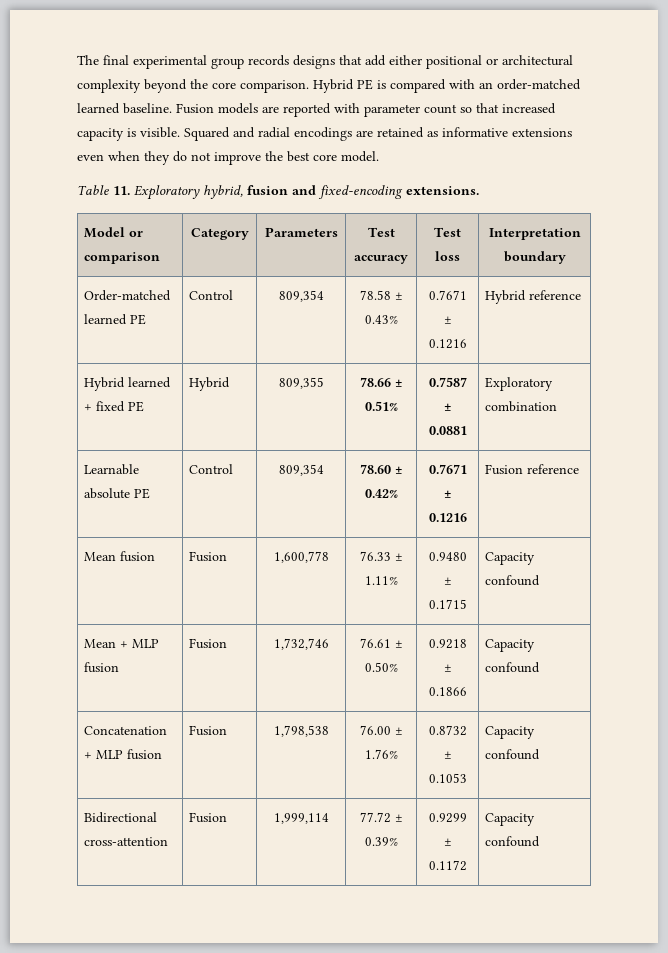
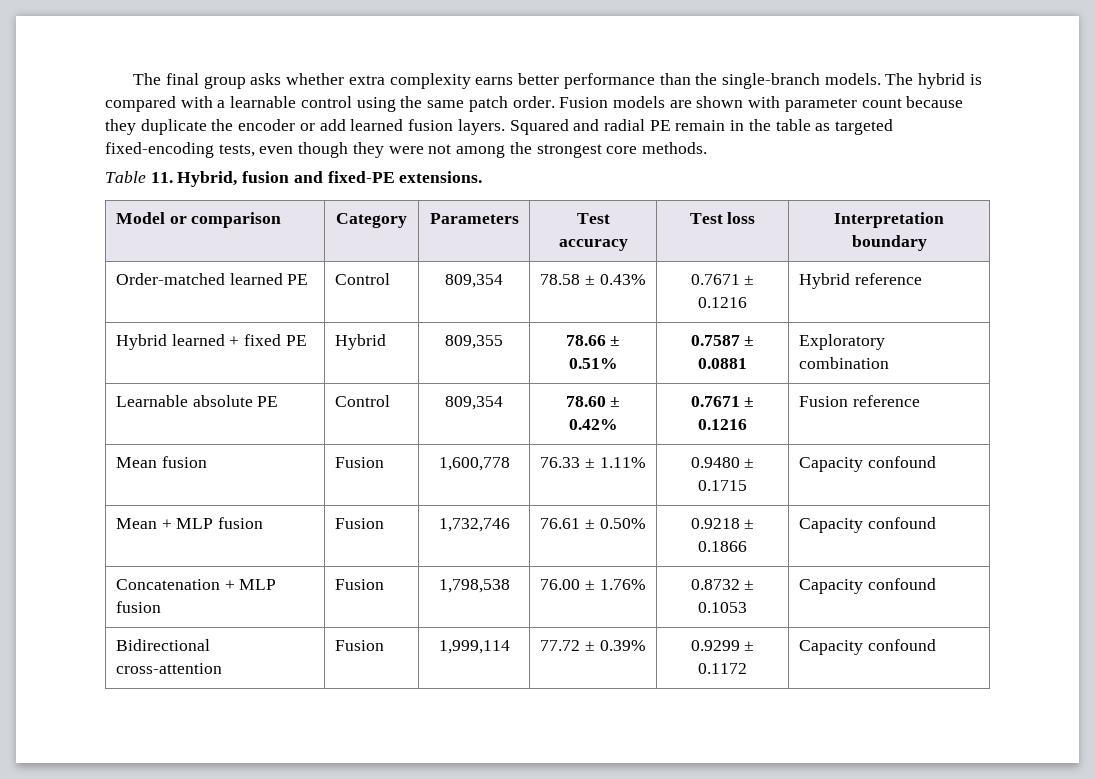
- The final experimental group records designs that add either positional or architectural complexity beyond the core comparison. Hybrid PE is compared with an order-matched learned baseline.
+ The final group asks whether extra complexity earns better performance than the single-branch models. The hybrid is compared with a learnable control using the same patch order.
- Fusion models are reported with parameter count so that increased capacity is visible. Squared and radial encodings are retained as informative extensions even when they do not improve the best core model.
+ Fusion models are shown with parameter count because they duplicate the encoder or add learned fusion layers. Squared and radial PE remain in the table as targeted fixed-encoding tests, even though they were not among the strongest core methods.
- Table 11. Exploratory hybrid, fusion and fixed-encoding extensions.
+ Table 11. Hybrid, fusion and fixed-PE extensions.

